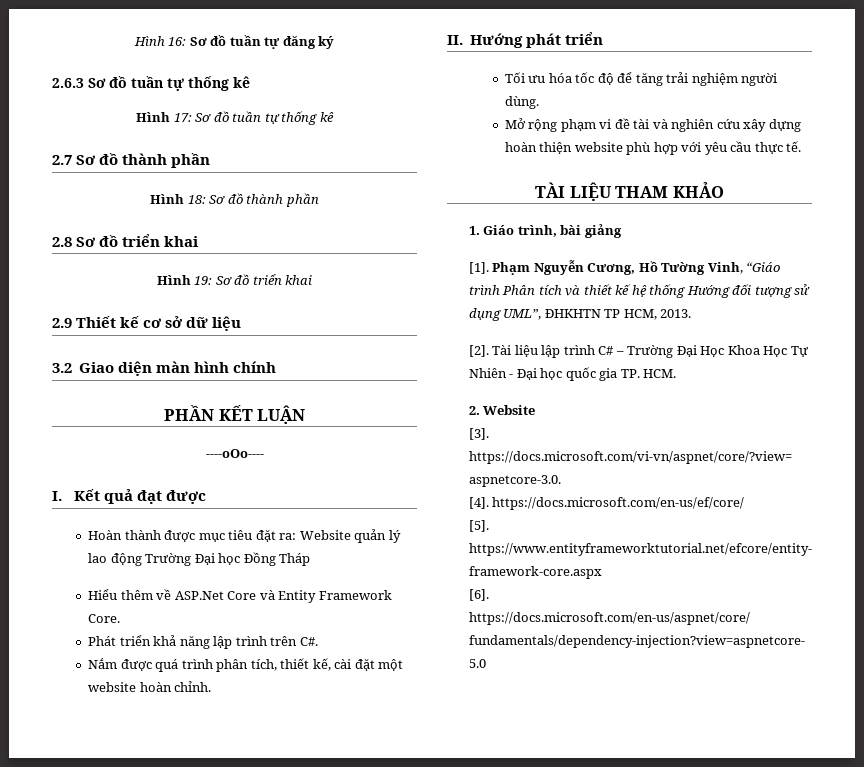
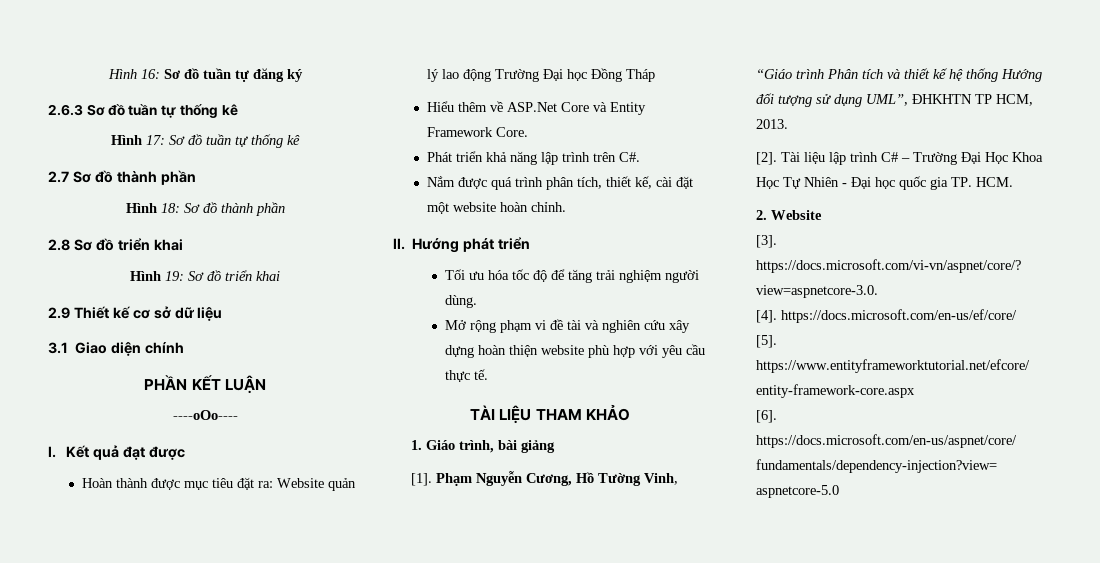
- 3.2 Giao diện màn hình chính
+ 3.1 Giao diện chính

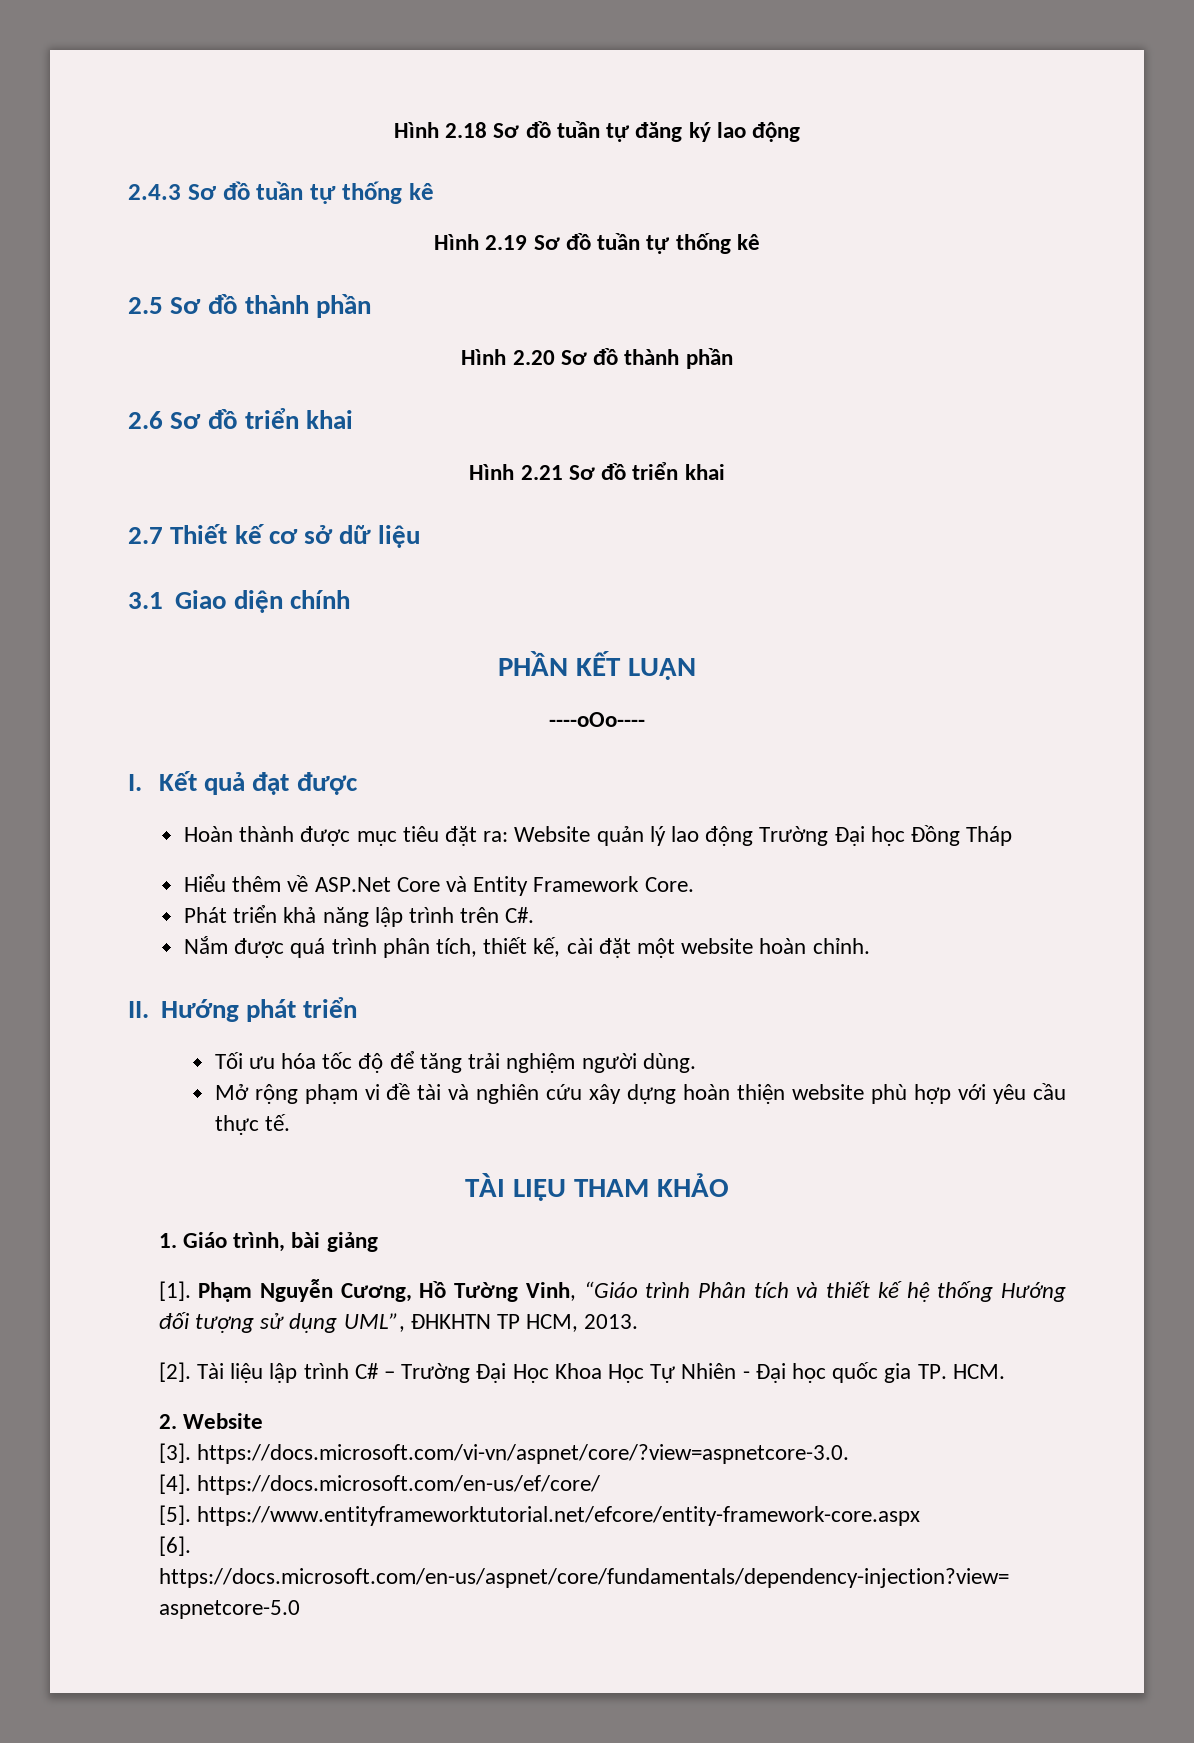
- Hình 16: Sơ đồ tuần tự đăng ký
- 2.6.3 Sơ đồ tuần tự thống kê
+ Hình 2.18 Sơ đồ tuần tự đăng ký lao động
+ 2.4.3 Sơ đồ tuần tự thống kê
- Hình 17: Sơ đồ tuần tự thống kê
- 2.7 Sơ đồ thành phần
+ Hình 2.19 Sơ đồ tuần tự thống kê
+ 2.5 Sơ đồ thành phần
- Hình 18: Sơ đồ thành phần
- 2.8 Sơ đồ triển khai
+ Hình 2.20 Sơ đồ thành phần
+ 2.6 Sơ đồ triển khai
- Hình 19: Sơ đồ triển khai
- 2.9 Thiết kế cơ sở dữ liệu
+ Hình 2.21 Sơ đồ triển khai
+ 2.7 Thiết kế cơ sở dữ liệu

